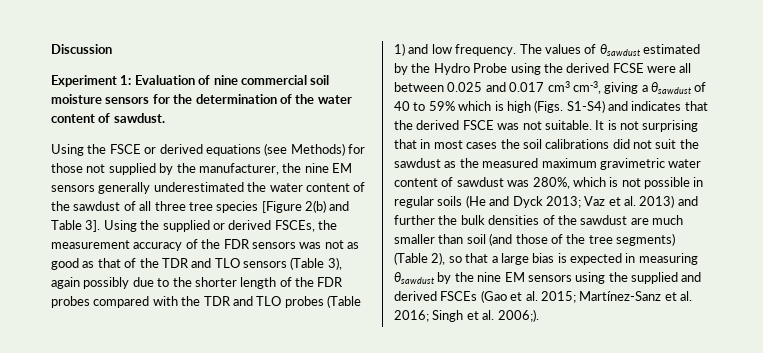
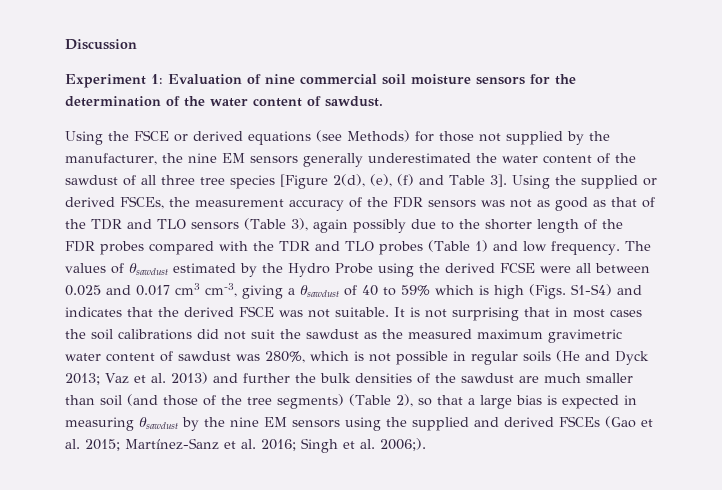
- Using the FSCE or derived equations (see Methods) for those not supplied by the manufacturer, the nine EM sensors generally underestimated the water content of the sawdust of all three tree species [Figure 2(b) and Table 3].
+ Using the FSCE or derived equations (see Methods) for those not supplied by the manufacturer, the nine EM sensors generally underestimated the water content of the sawdust of all three tree species [Figure 2(d), (e), (f) and Table 3].

